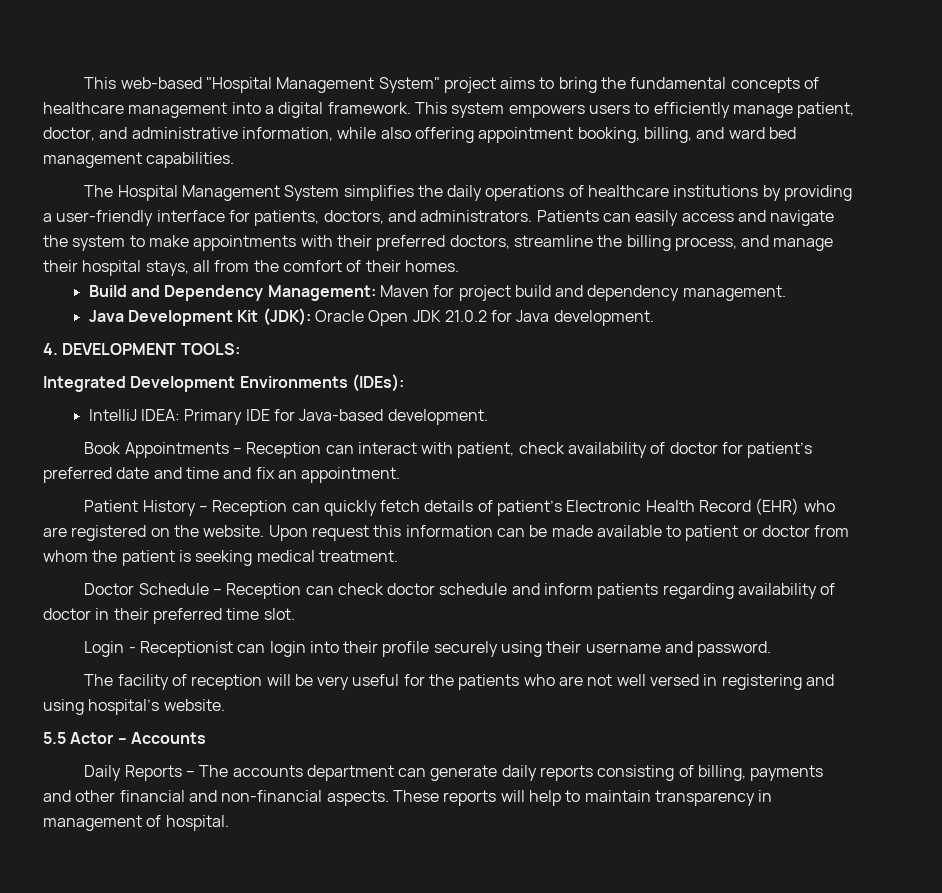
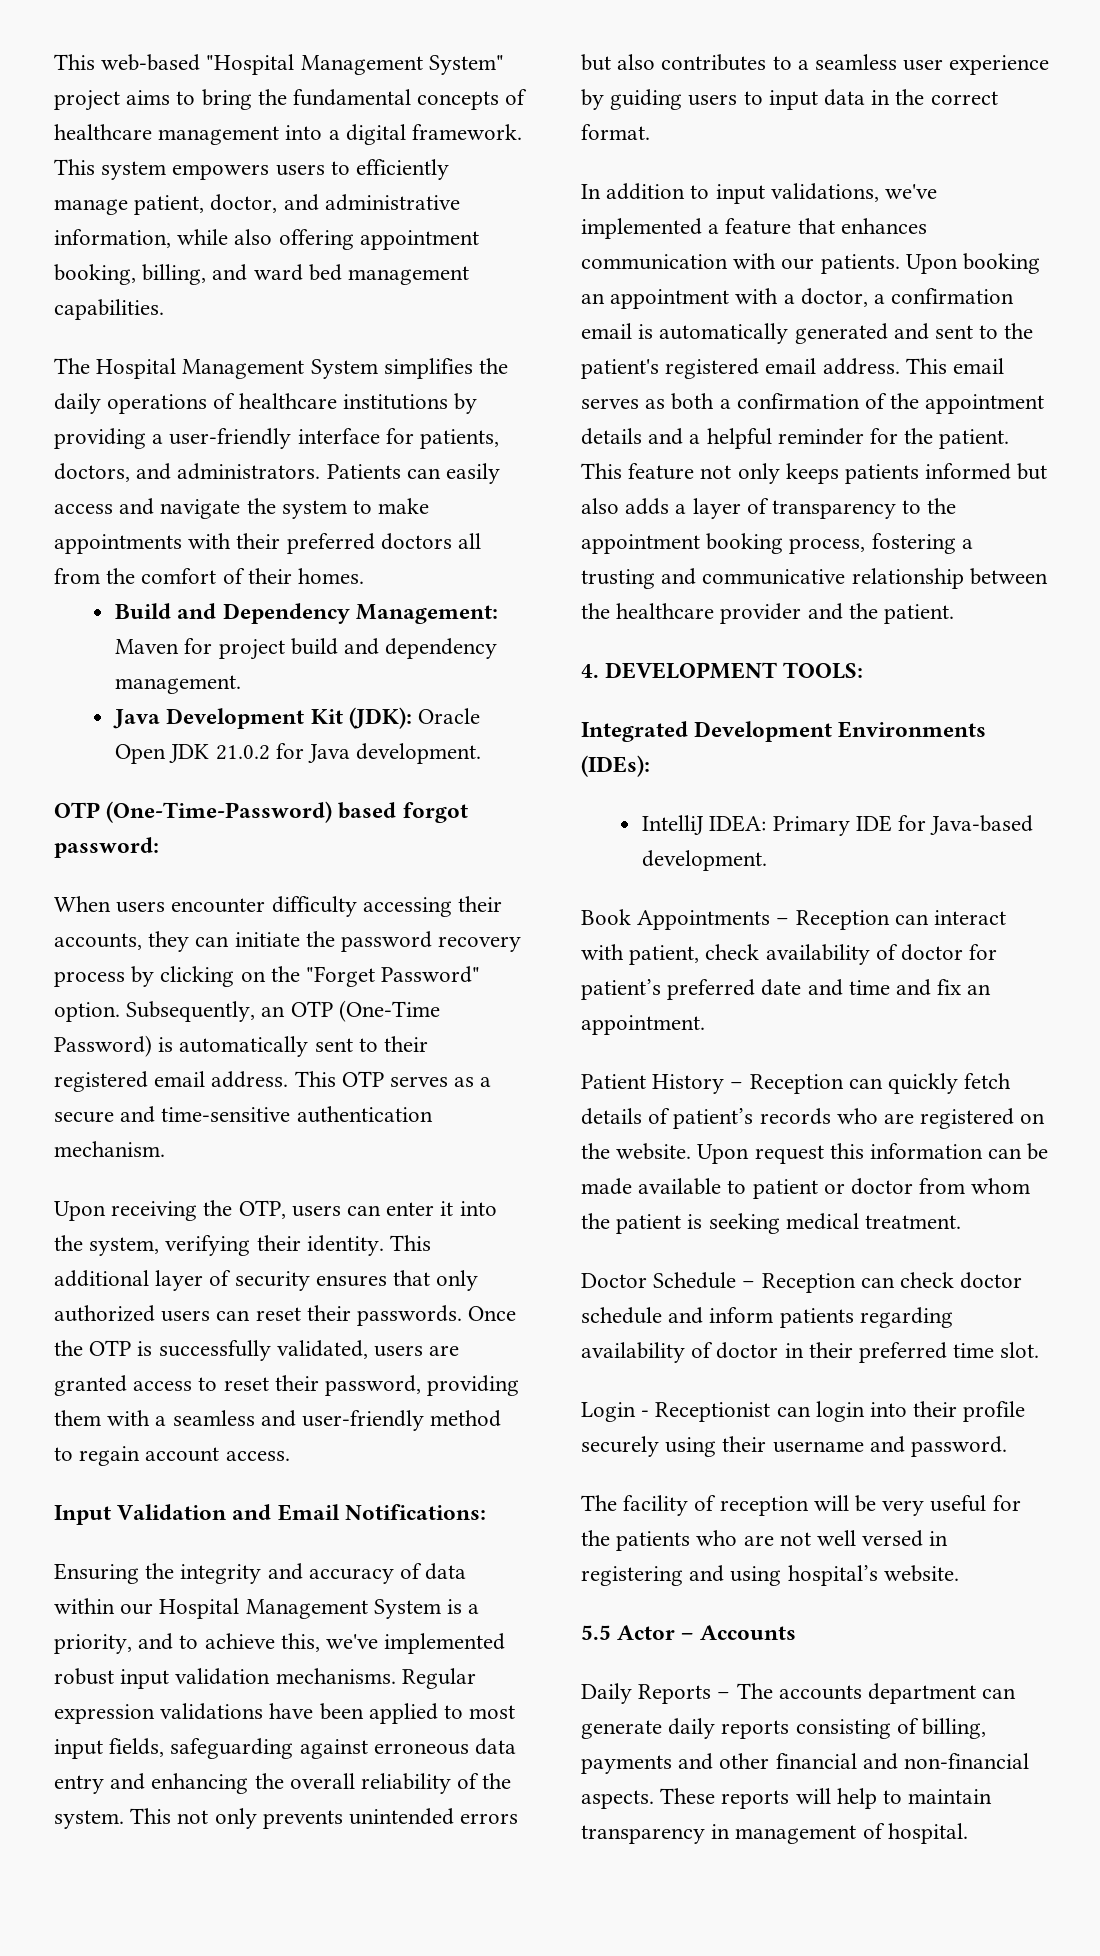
- Patients can easily access and navigate the system to make appointments with their preferred doctors, streamline the billing process, and manage their hospital stays, all from the comfort of their homes.
+ Patients can easily access and navigate the system to make appointments with their preferred doctors all from the comfort of their homes.
+ OTP (One-Time-Password) based forgot password:
+ When users encounter difficulty accessing their accounts, they can initiate the password recovery process by clicking on the "Forget Password" option. Subsequently, an OTP (One-Time Password) is automatically sent to their registered email address. This OTP serves as a secure and time-sensitive authentication mechanism.
+ Upon receiving the OTP, users can enter it into the system, verifying their identity. This additional layer of security ensures that only authorized users can reset their passwords. Once the OTP is successfully validated, users are granted access to reset their password, providing them with a seamless and user-friendly method to regain account access.
+ Input Validation and Email Notifications:
+ Ensuring the integrity and accuracy of data within our Hospital Management System is a priority, and to achieve this, we've implemented robust input validation mechanisms. Regular expression validations have been applied to most input fields, safeguarding against erroneous data entry and enhancing the overall reliability of the system. This not only prevents unintended errors but also contributes to a seamless user experience by guiding users to input data in the correct format.
+ In addition to input validations, we've implemented a feature that enhances communication with our patients. Upon booking an appointment with a doctor, a confirmation email is automatically generated and sent to the patient's registered email address. This email serves as both a confirmation of the appointment details and a helpful reminder for the patient. This feature not only keeps patients informed but also adds a layer of transparency to the appointment booking process, fostering a trusting and communicative relationship between the healthcare provider and the patient.
- Patient History – Reception can quickly fetch details of patient’s Electronic Health Record (EHR) who are registered on the website.
+ Patient History – Reception can quickly fetch details of patient’s records who are registered on the website.

